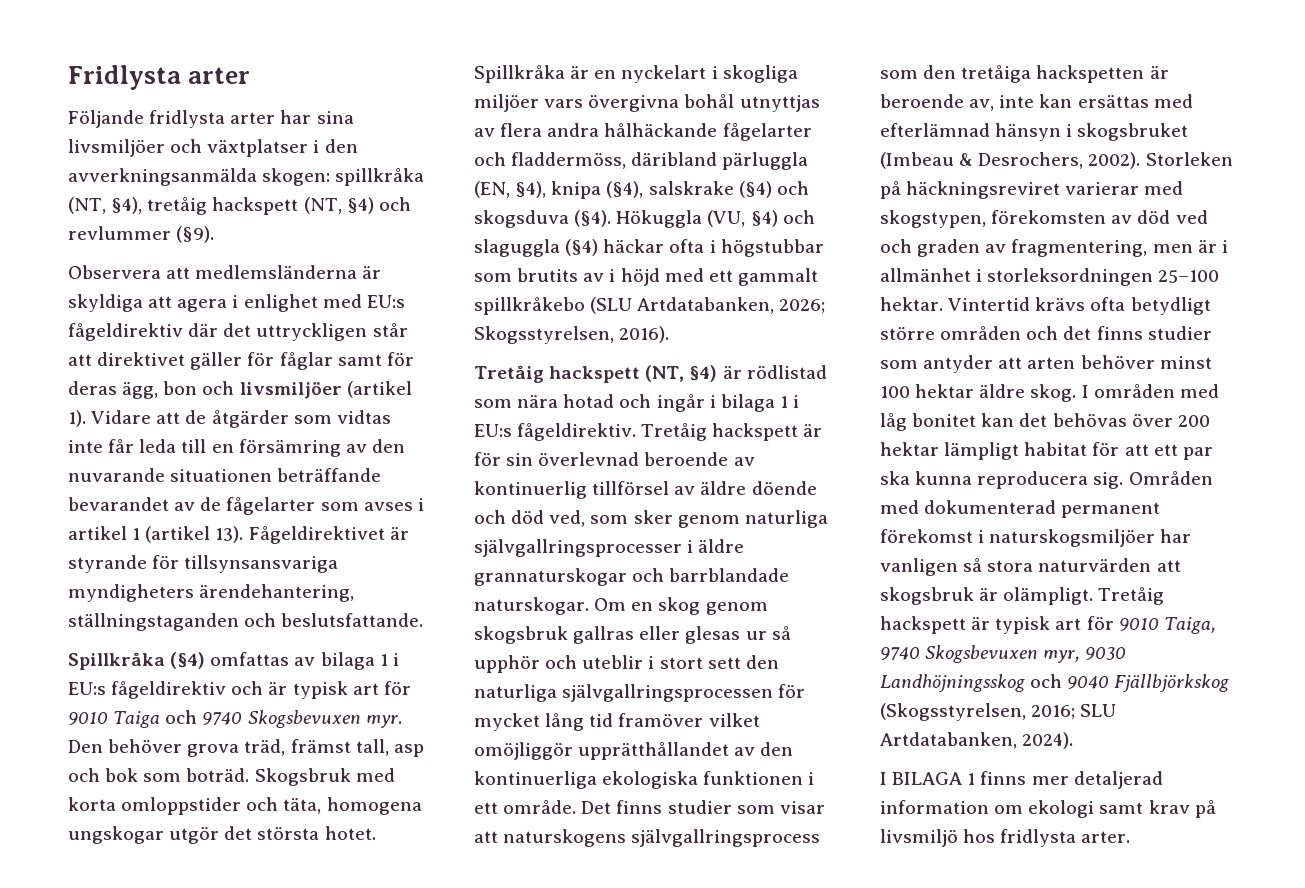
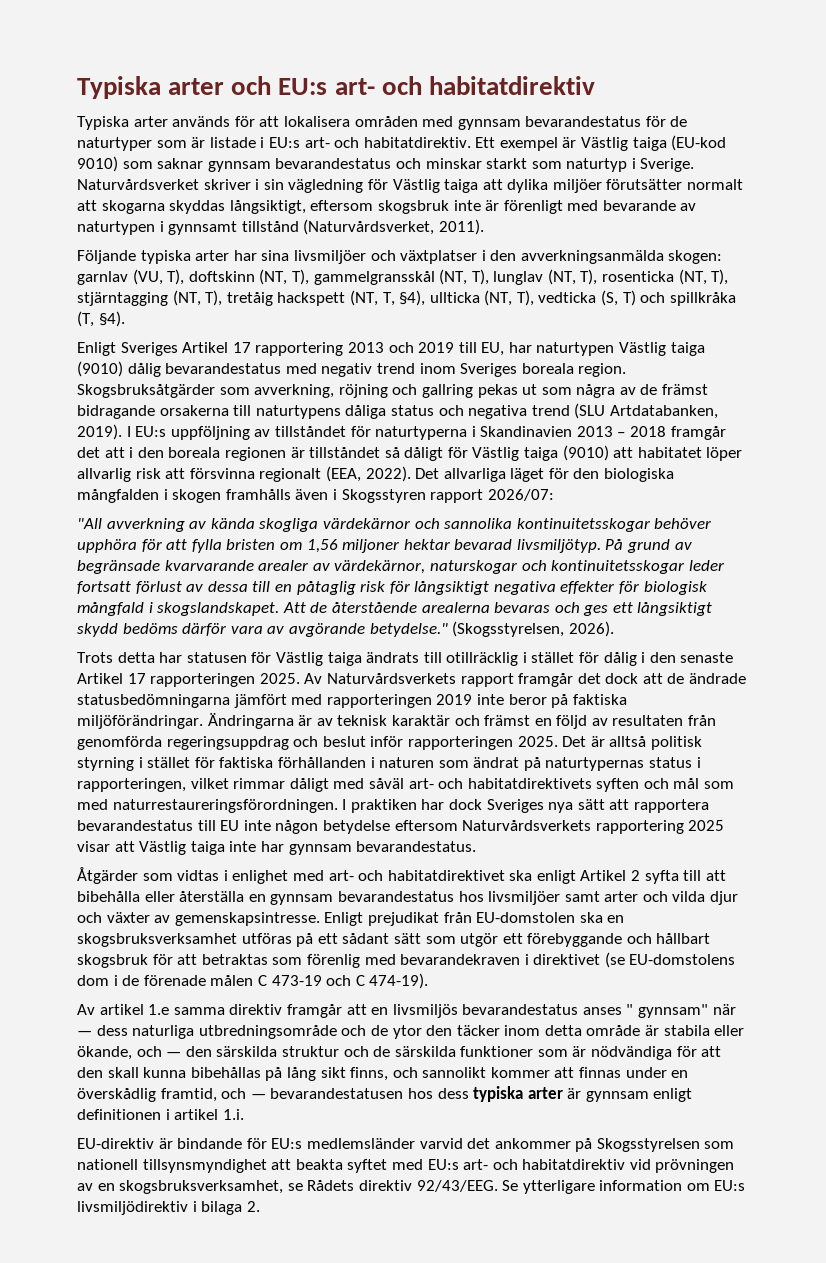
- Fridlysta arter
+ Typiska arter och EU:s art- och habitatdirektiv
+ Typiska arter används för att lokalisera områden med gynnsam bevarandestatus för de naturtyper som är listade i EU:s art- och habitatdirektiv. Ett exempel är Västlig taiga (EU-kod 9010) som saknar gynnsam bevarandestatus och minskar starkt som naturtyp i Sverige. Naturvårdsverket skriver i sin vägledning för Västlig taiga att dylika miljöer förutsätter normalt att skogarna skyddas långsiktigt, eftersom skogsbruk inte är förenligt med bevarande av naturtypen i gynnsamt tillstånd (Naturvårdsverket, 2011).
- Följande fridlysta arter har sina livsmiljöer och växtplatser i den avverkningsanmälda skogen: spillkråka (NT, §4), tretåig hackspett (NT, §4) och revlummer (§9).
- Observera att medlemsländerna är skyldiga att agera i enlighet med EU:s fågeldirektiv där det uttryckligen står att direktivet gäller för fåglar samt för deras ägg, bon och livsmiljöer (artikel 1). Vidare att de åtgärder som vidtas inte får leda till en försämring av den nuvarande situationen beträffande bevarandet av de fågelarter som avses i artikel 1 (artikel 13). Fågeldirektivet är styrande för tillsynsansvariga myndigheters ärendehantering, ställningstaganden och beslutsfattande.
- Spillkråka (§4) omfattas av bilaga 1 i EU:s fågeldirektiv och är typisk art för 9010 Taiga och 9740 Skogsbevuxen myr. Den behöver grova träd, främst tall, asp och bok som boträd. Skogsbruk med korta omloppstider och täta, homogena ungskogar utgör det största hotet. Spillkråka är en nyckelart i skogliga miljöer vars övergivna bohål utnyttjas av flera andra hålhäckande fågelarter och fladdermöss, däribland pärluggla (EN, §4), knipa (§4), salskrake (§4) och skogsduva (§4). Hökuggla (VU, §4) och slaguggla (§4) häckar ofta i högstubbar som brutits av i höjd med ett gammalt spillkråkebo (SLU Artdatabanken, 2026; Skogsstyrelsen, 2016).
- Tretåig hackspett (NT, §4) är rödlistad som nära hotad och ingår i bilaga 1 i EU:s fågeldirektiv. Tretåig hackspett är för sin överlevnad beroende av kontinuerlig tillförsel av äldre döende och död ved, som sker genom naturliga självgallringsprocesser i äldre grannaturskogar och barrblandade naturskogar. Om en skog genom skogsbruk gallras eller glesas ur så upphör och uteblir i stort sett den naturliga självgallringsprocessen för mycket lång tid framöver vilket omöjliggör upprätthållandet av den kontinuerliga ekologiska funktionen i ett område. Det finns studier som visar att naturskogens självgallringsprocess som den tretåiga hackspetten är beroende av, inte kan ersättas med efterlämnad hänsyn i skogsbruket (Imbeau & Desrochers, 2002). Storleken på häckningsreviret varierar med skogstypen, förekomsten av död ved och graden av fragmentering, men är i allmänhet i storleksordningen 25–100 hektar. Vintertid krävs ofta betydligt större områden och det finns studier som antyder att arten behöver minst 100 hektar äldre skog. I områden med låg bonitet kan det behövas över 200 hektar lämpligt habitat för att ett par ska kunna reproducera sig. Områden med dokumenterad permanent förekomst i naturskogsmiljöer har vanligen så stora naturvärden att skogsbruk är olämpligt. Tretåig hackspett är typisk art för 9010 Taiga, 9740 Skogsbevuxen myr, 9030 Landhöjningsskog och 9040 Fjällbjörkskog (Skogsstyrelsen, 2016; SLU Artdatabanken, 2024).
- I BILAGA 1 finns mer detaljerad information om ekologi samt krav på livsmiljö hos fridlysta arter.
+ Följande typiska arter har sina livsmiljöer och växtplatser i den avverkningsanmälda skogen: garnlav (VU, T), doftskinn (NT, T), gammelgransskål (NT, T), lunglav (NT, T), rosenticka (NT, T), stjärntagging (NT, T), tretåig hackspett (NT, T, §4), ullticka (NT, T), vedticka (S, T) och spillkråka (T, §4).
+ Enligt Sveriges Artikel 17 rapportering 2013 och 2019 till EU, har naturtypen Västlig taiga (9010) dålig bevarandestatus med negativ trend inom Sveriges boreala region. Skogsbruksåtgärder som avverkning, röjning och gallring pekas ut som några av de främst bidragande orsakerna till naturtypens dåliga status och negativa trend (SLU Artdatabanken, 2019). I EU:s uppföljning av tillståndet för naturtyperna i Skandinavien 2013 – 2018 framgår det att i den boreala regionen är tillståndet så dåligt för Västlig taiga (9010) att habitatet löper allvarlig risk att försvinna regionalt (EEA, 2022). Det allvarliga läget för den biologiska mångfalden i skogen framhålls även i Skogsstyren rapport 2026/07:
+ "All avverkning av kända skogliga värdekärnor och sannolika kontinuitetsskogar behöver upphöra för att fylla bristen om 1,56 miljoner hektar bevarad livsmiljötyp. På grund av begränsade kvarvarande arealer av värdekärnor, naturskogar och kontinuitetsskogar leder fortsatt förlust av dessa till en påtaglig risk för långsiktigt negativa effekter för biologisk mångfald i skogslandskapet. Att de återstående arealerna bevaras och ges ett långsiktigt skydd bedöms därför vara av avgörande betydelse." (Skogsstyrelsen, 2026).
+ Trots detta har statusen för Västlig taiga ändrats till otillräcklig i stället för dålig i den senaste Artikel 17 rapporteringen 2025. Av Naturvårdsverkets rapport framgår det dock att de ändrade statusbedömningarna jämfört med rapporteringen 2019 inte beror på faktiska miljöförändringar. Ändringarna är av teknisk karaktär och främst en följd av resultaten från genomförda regeringsuppdrag och beslut inför rapporteringen 2025. Det är alltså politisk styrning i stället för faktiska förhållanden i naturen som ändrat på naturtypernas status i rapporteringen, vilket rimmar dåligt med såväl art- och habitatdirektivets syften och mål som med naturrestaureringsförordningen. I praktiken har dock Sveriges nya sätt att rapportera bevarandestatus till EU inte någon betydelse eftersom Naturvårdsverkets rapportering 2025 visar att Västlig taiga inte har gynnsam bevarandestatus.
+ Åtgärder som vidtas i enlighet med art- och habitatdirektivet ska enligt Artikel 2 syfta till att bibehålla eller återställa en gynnsam bevarandestatus hos livsmiljöer samt arter och vilda djur och växter av gemenskapsintresse. Enligt prejudikat från EU-domstolen ska en skogsbruksverksamhet utföras på ett sådant sätt som utgör ett förebyggande och hållbart skogsbruk för att betraktas som förenlig med bevarandekraven i direktivet (se EU-domstolens dom i de förenade målen C 473-19 och C 474-19).
+ Av artikel 1.e samma direktiv framgår att en livsmiljös bevarandestatus anses " gynnsam" när — dess naturliga utbredningsområde och de ytor den täcker inom detta område är stabila eller ökande, och — den särskilda struktur och de särskilda funktioner som är nödvändiga för att den skall kunna bibehållas på lång sikt finns, och sannolikt kommer att finnas under en överskådlig framtid, och — bevarandestatusen hos dess typiska arter är gynnsam enligt definitionen i artikel 1.i.
+ EU-direktiv är bindande för EU:s medlemsländer varvid det ankommer på Skogsstyrelsen som nationell tillsynsmyndighet att beakta syftet med EU:s art- och habitatdirektiv vid prövningen av en skogsbruksverksamhet, se Rådets direktiv 92/43/EEG. Se ytterligare information om EU:s livsmiljödirektiv i bilaga 2.

